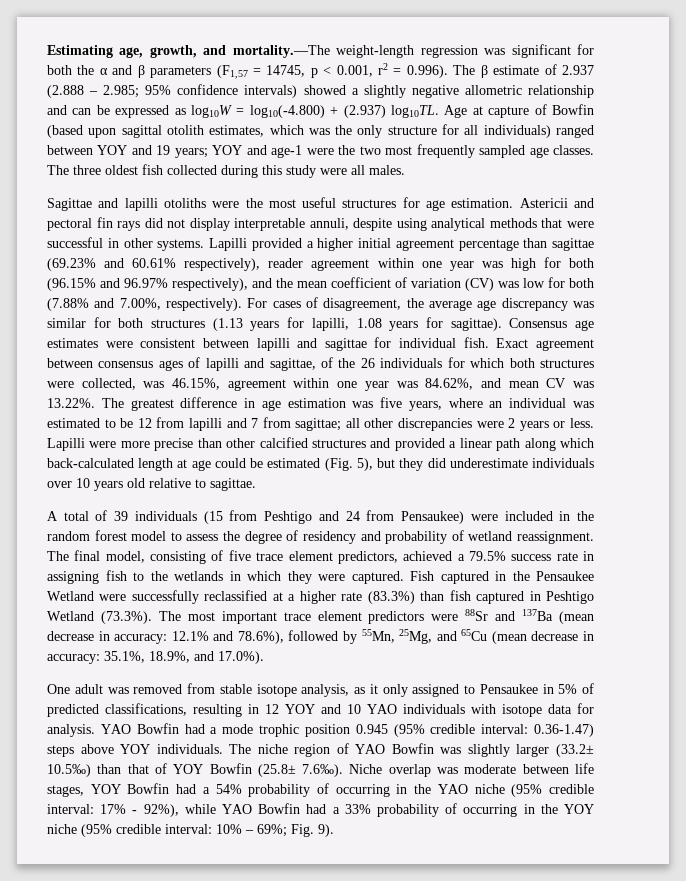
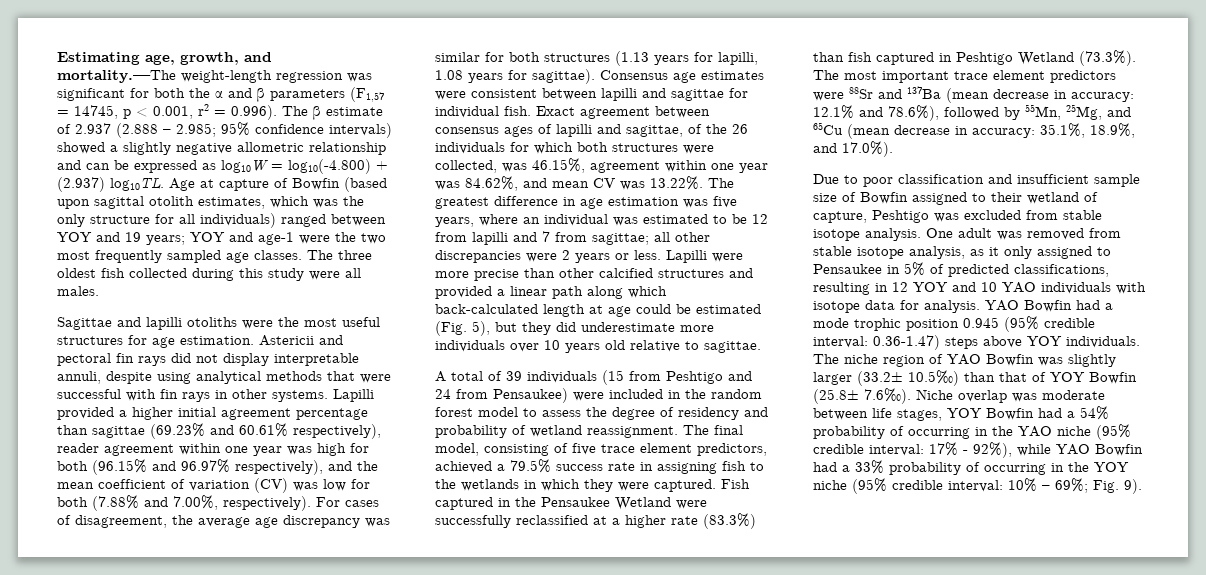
- Astericii and pectoral fin rays did not display interpretable annuli, despite using analytical methods that were successful in other systems.
+ Astericii and pectoral fin rays did not display interpretable annuli, despite using analytical methods that were successful with fin rays in other systems.
- Lapilli were more precise than other calcified structures and provided a linear path along which back-calculated length at age could be estimated (Fig. 5), but they did underestimate individuals over 10 years old relative to sagittae.
+ Lapilli were more precise than other calcified structures and provided a linear path along which back-calculated length at age could be estimated (Fig. 5), but they did underestimate more individuals over 10 years old relative to sagittae.
+ Due to poor classification and insufficient sample size of Bowfin assigned to their wetland of capture, Peshtigo was excluded from stable isotope analysis.

